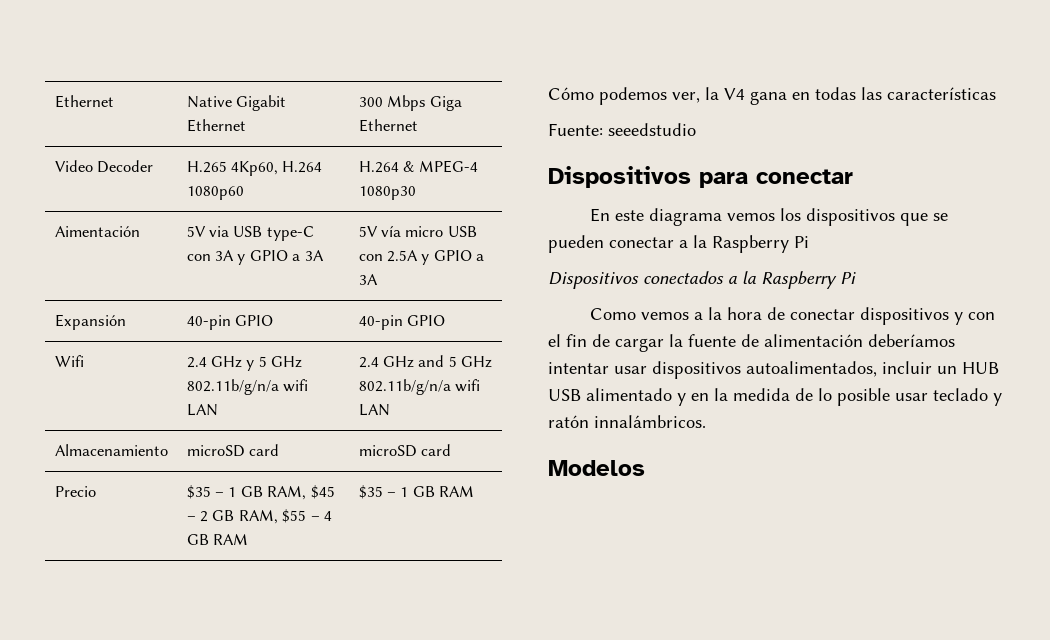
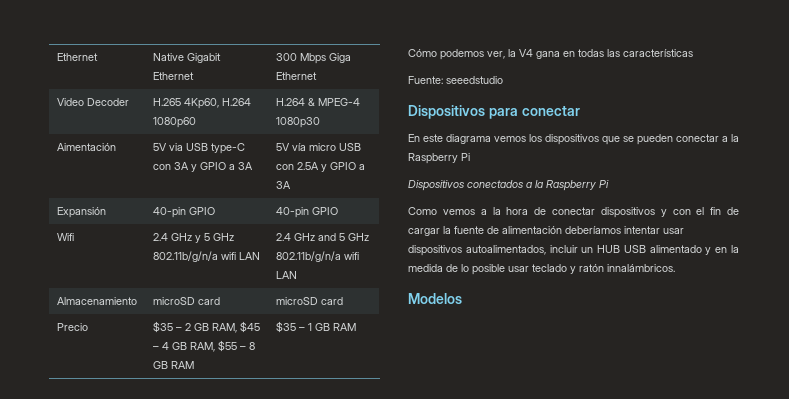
- Precio | $35 – 1 GB RAM, $45 – 2 GB RAM, $55 – 4 GB RAM | $35 – 1 GB RAM
+ Precio | $35 – 2 GB RAM, $45 – 4 GB RAM, $55 – 8 GB RAM | $35 – 1 GB RAM

